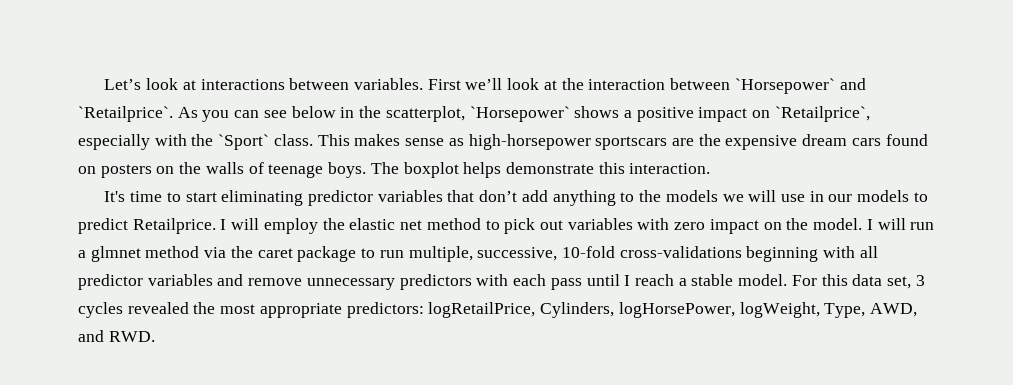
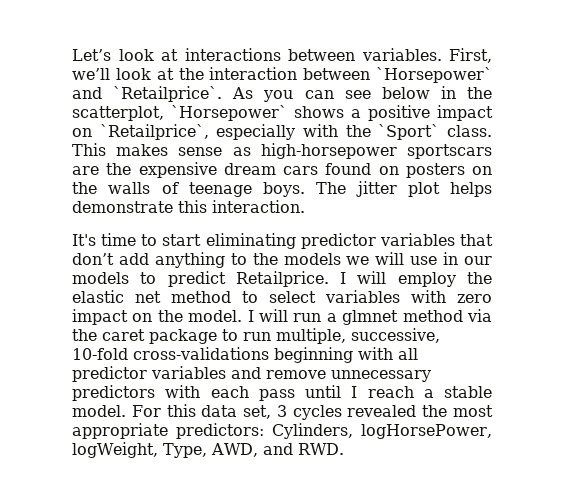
- First we’ll look at the interaction between `Horsepower` and `Retailprice`.
+ First, we’ll look at the interaction between `Horsepower` and `Retailprice`.
- The boxplot helps demonstrate this interaction.
+ The jitter plot helps demonstrate this interaction.
- I will employ the elastic net method to pick out variables with zero impact on the model.
+ I will employ the elastic net method to select variables with zero impact on the model.
- For this data set, 3 cycles revealed the most appropriate predictors: logRetailPrice, Cylinders, logHorsePower, logWeight, Type, AWD, and RWD.
+ For this data set, 3 cycles revealed the most appropriate predictors: Cylinders, logHorsePower, logWeight, Type, AWD, and RWD.

